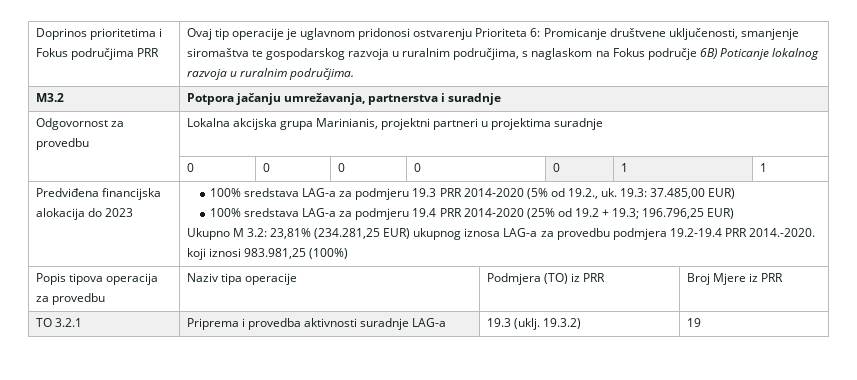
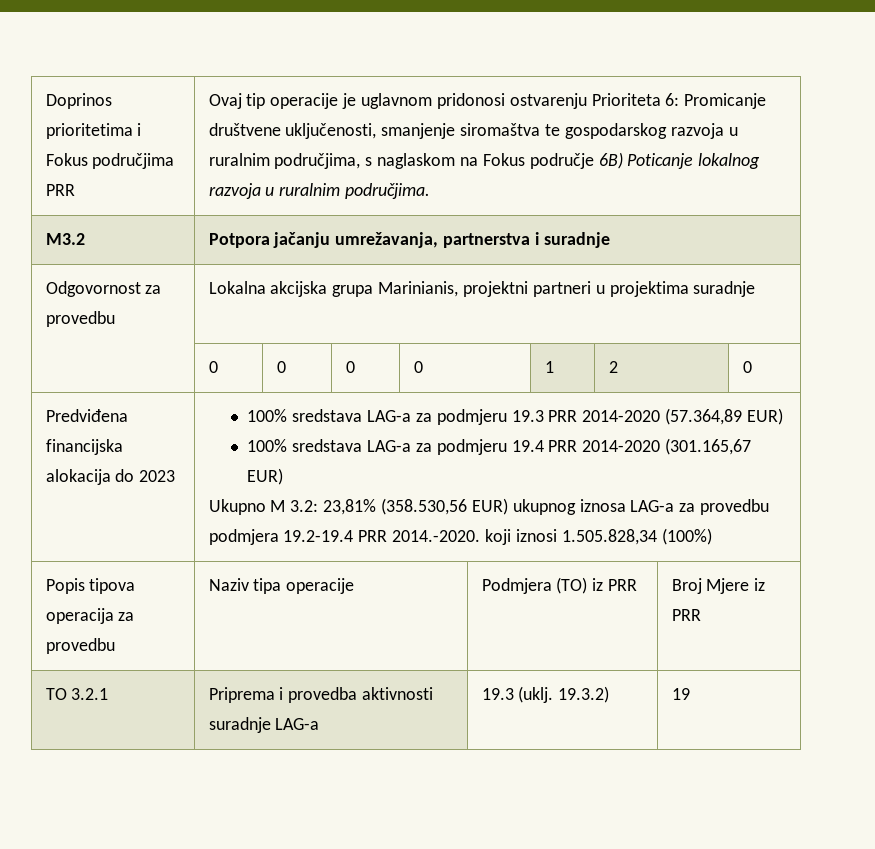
- | 0 | 0 | 0 | 0 | 0 | 1 | 1
+ | 0 | 0 | 0 | 0 | 1 | 2 | 0
- 100% sredstava LAG-a za podmjeru 19.3 PRR 2014-2020 (5% od 19.2., uk. 19.3: 37.485,00 EUR)
+ 100% sredstava LAG-a za podmjeru 19.3 PRR 2014-2020 (57.364,89 EUR)
- 100% sredstava LAG-a za podmjeru 19.4 PRR 2014-2020 (25% od 19.2 + 19.3; 196.796,25 EUR)
+ 100% sredstava LAG-a za podmjeru 19.4 PRR 2014-2020 (301.165,67 EUR)
- Ukupno M 3.2: 23,81% (234.281,25 EUR) ukupnog iznosa LAG-a za provedbu podmjera 19.2-19.4 PRR 2014.-2020. koji iznosi 983.981,25 (100%)
+ Ukupno M 3.2: 23,81% (358.530,56 EUR) ukupnog iznosa LAG-a za provedbu podmjera 19.2-19.4 PRR 2014.-2020. koji iznosi 1.505.828,34 (100%)

